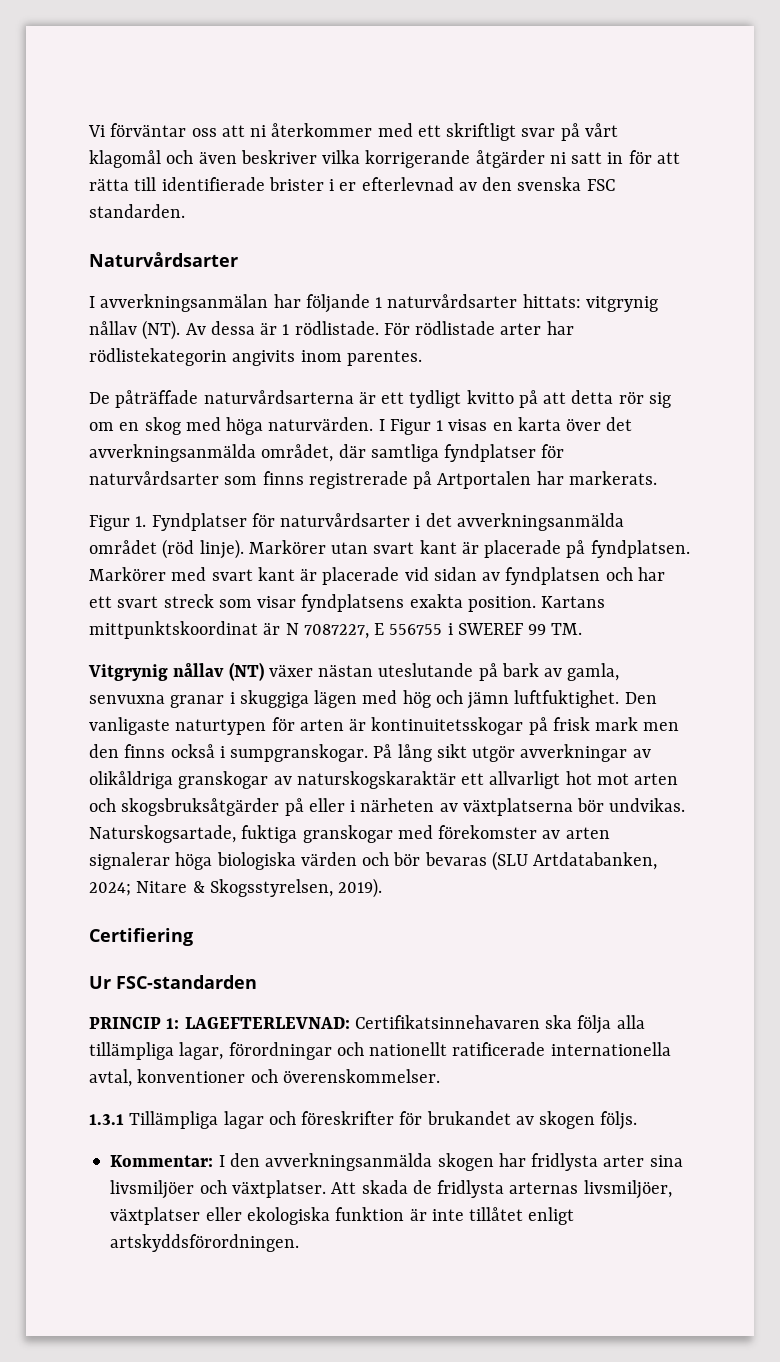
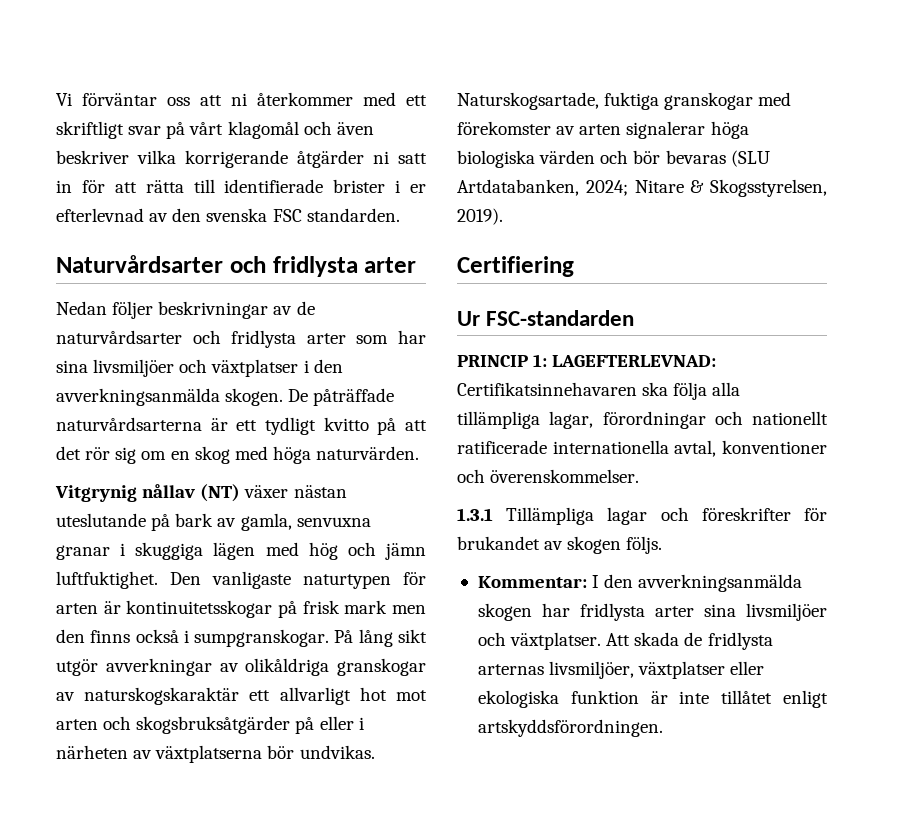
- Naturvårdsarter
- I avverkningsanmälan har följande 1 naturvårdsarter hittats: vitgrynig nållav (NT). Av dessa är 1 rödlistade. För rödlistade arter har rödlistekategorin angivits inom parentes.
- De påträffade naturvårdsarterna är ett tydligt kvitto på att detta rör sig om en skog med höga naturvärden. I Figur 1 visas en karta över det avverkningsanmälda området, där samtliga fyndplatser för naturvårdsarter som finns registrerade på Artportalen har markerats.
- Figur 1. Fyndplatser för naturvårdsarter i det avverkningsanmälda området (röd linje). Markörer utan svart kant är placerade på fyndplatsen. Markörer med svart kant är placerade vid sidan av fyndplatsen och har ett svart streck som visar fyndplatsens exakta position. Kartans mittpunktskoordinat är N 7087227, E 556755 i SWEREF 99 TM.
+ Naturvårdsarter och fridlysta arter
+ Nedan följer beskrivningar av de naturvårdsarter och fridlysta arter som har sina livsmiljöer och växtplatser i den avverkningsanmälda skogen. De påträffade naturvårdsarterna är ett tydligt kvitto på att det rör sig om en skog med höga naturvärden.

